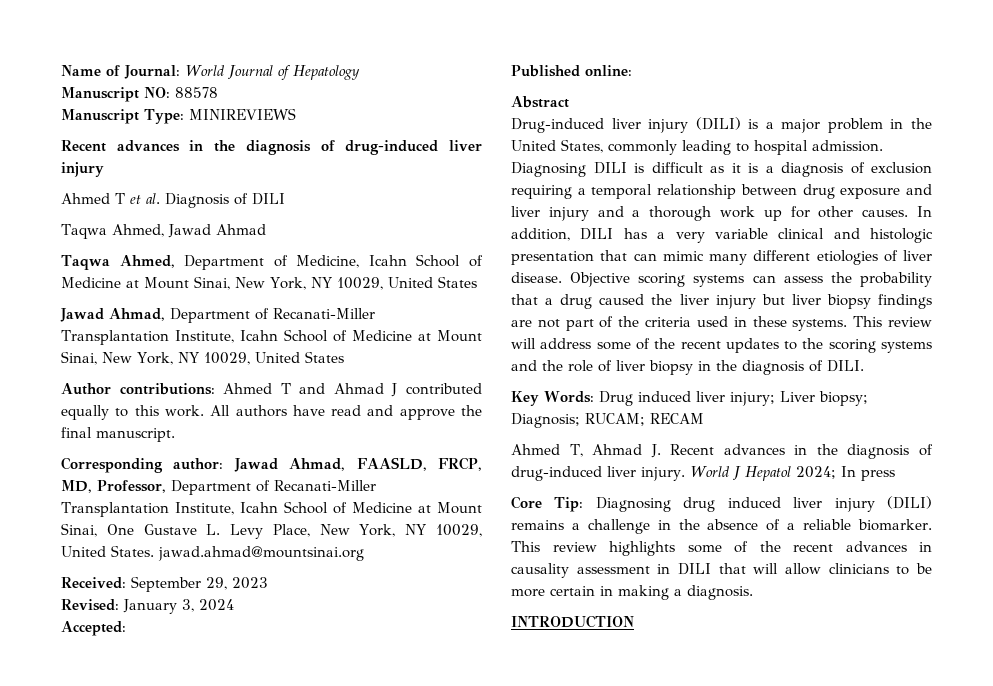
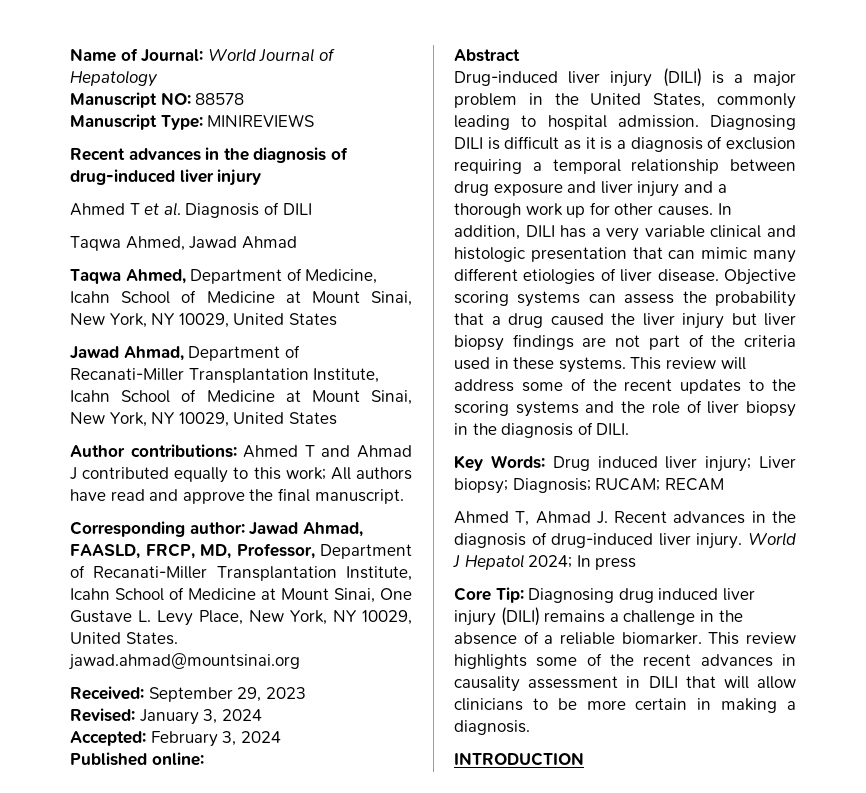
- Author contributions: Ahmed T and Ahmad J contributed equally to this work. All authors have read and approve the final manuscript.
+ Author contributions: Ahmed T and Ahmad J contributed equally to this work; All authors have read and approve the final manuscript.
- Accepted:
+ Accepted: February 3, 2024

